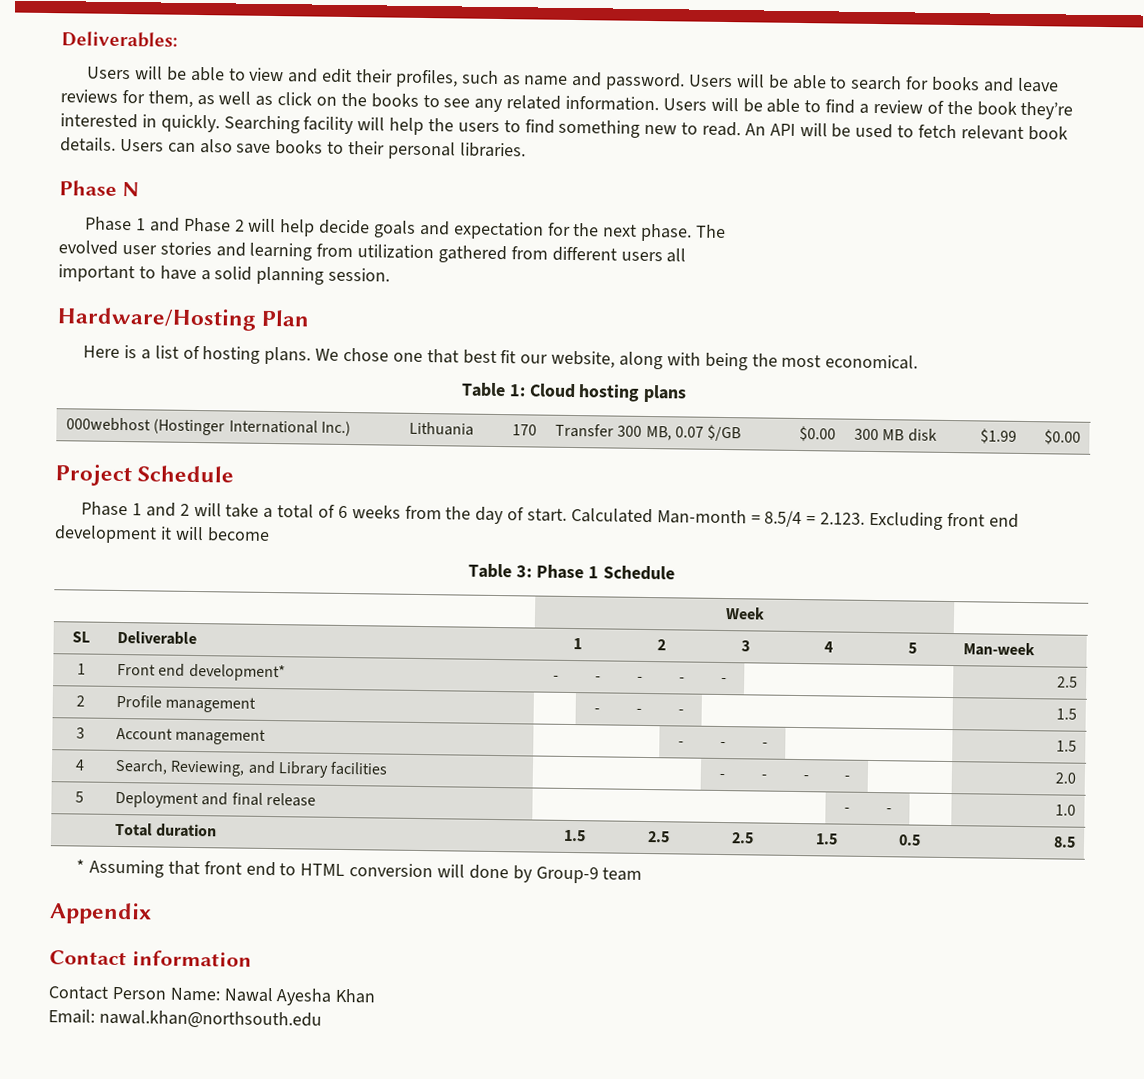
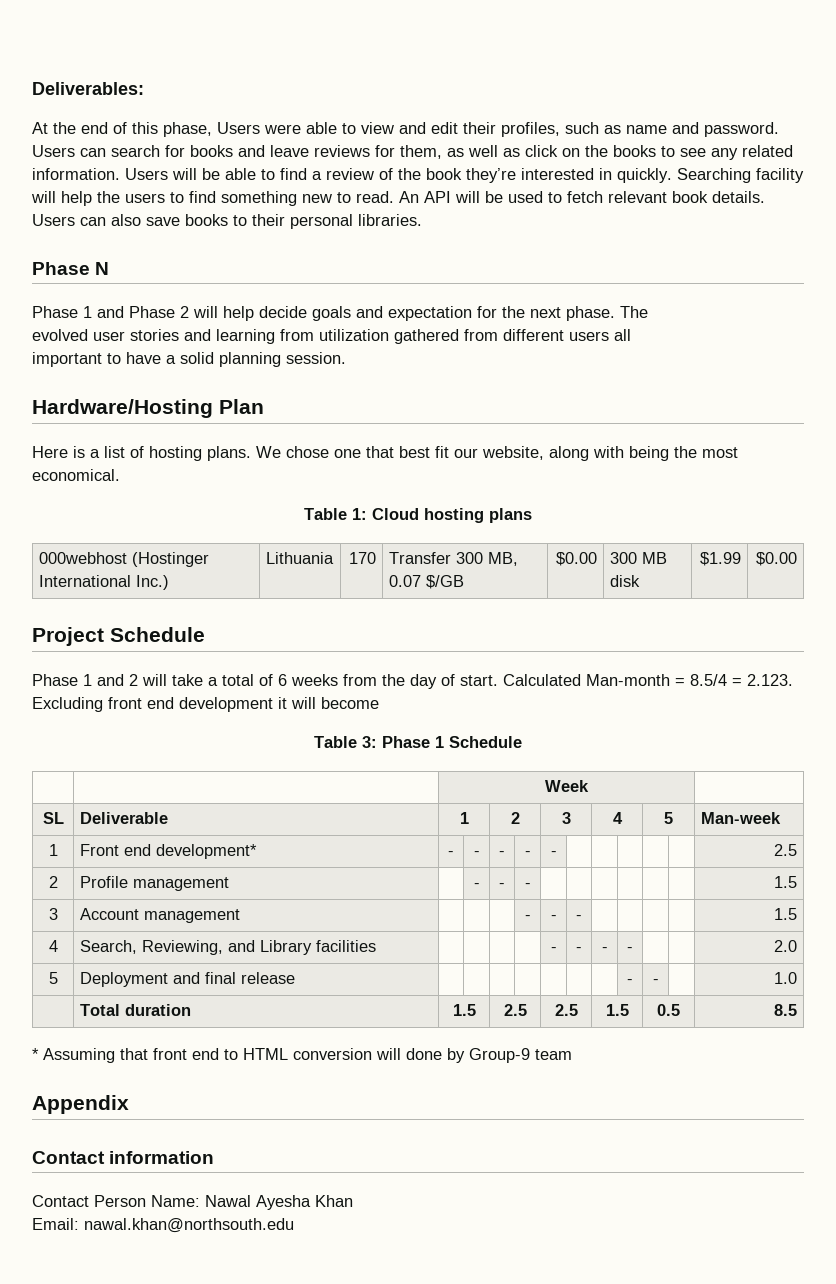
- Users will be able to view and edit their profiles, such as name and password.
+ At the end of this phase, Users were able to view and edit their profiles, such as name and password.
- Users will be able to search for books and leave reviews for them, as well as click on the books to see any related information.
+ Users can search for books and leave reviews for them, as well as click on the books to see any related information.

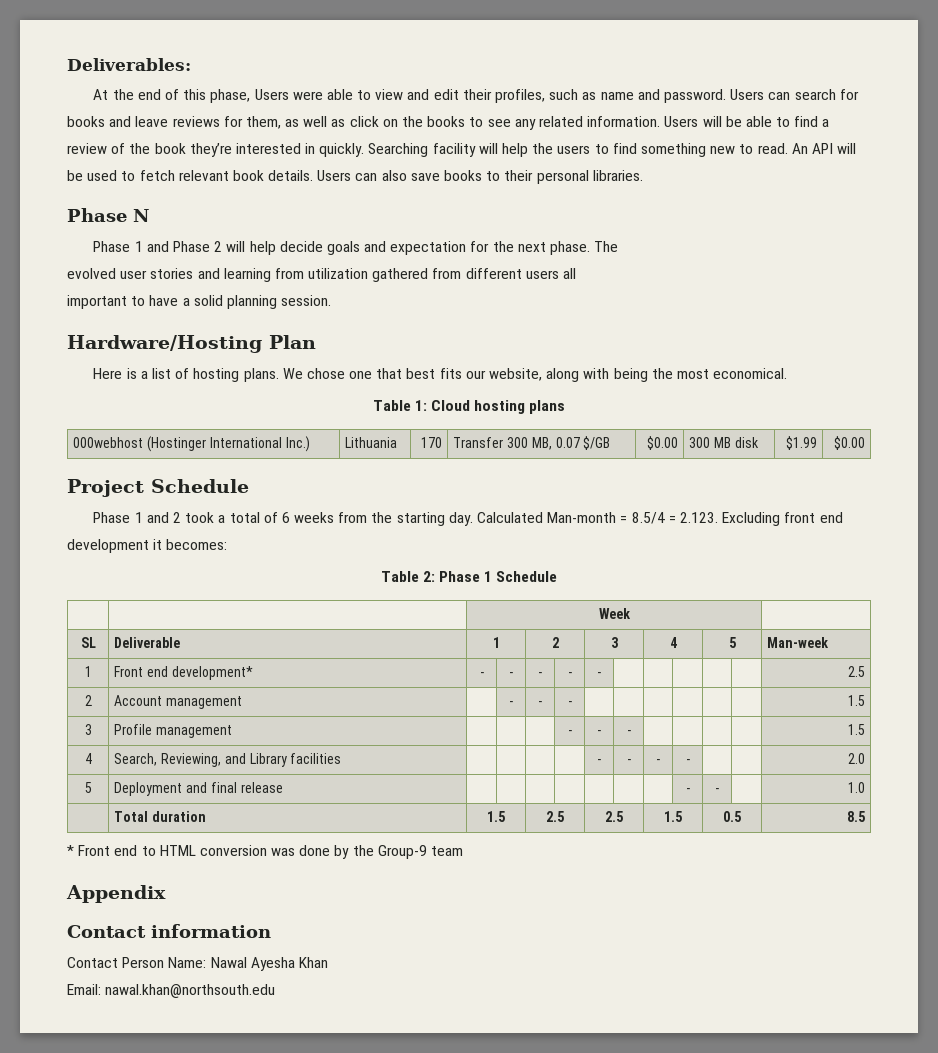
- We chose one that best fit our website, along with being the most economical.
+ We chose one that best fits our website, along with being the most economical.
- Phase 1 and 2 will take a total of 6 weeks from the day of start.
+ Phase 1 and 2 took a total of 6 weeks from the starting day.
- Calculated Man-month = 8.5/4 = 2.123. Excluding front end development it will become
- Table 3: Phase 1 Schedule
+ Calculated Man-month = 8.5/4 = 2.123. Excluding front end development it becomes:
+ Table 2: Phase 1 Schedule
- 2 | Profile management | | - | - | - | | | | | | | 1.5
+ 2 | Account management | | - | - | - | | | | | | | 1.5
- 3 | Account management | | | | - | - | - | | | | | 1.5
+ 3 | Profile management | | | | - | - | - | | | | | 1.5
- * Assuming that front end to HTML conversion will done by Group-9 team
+ * Front end to HTML conversion was done by the Group-9 team

